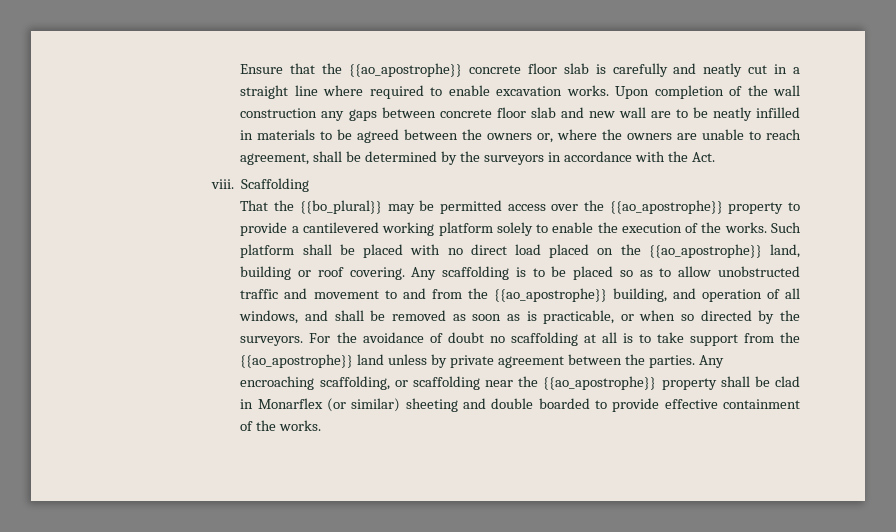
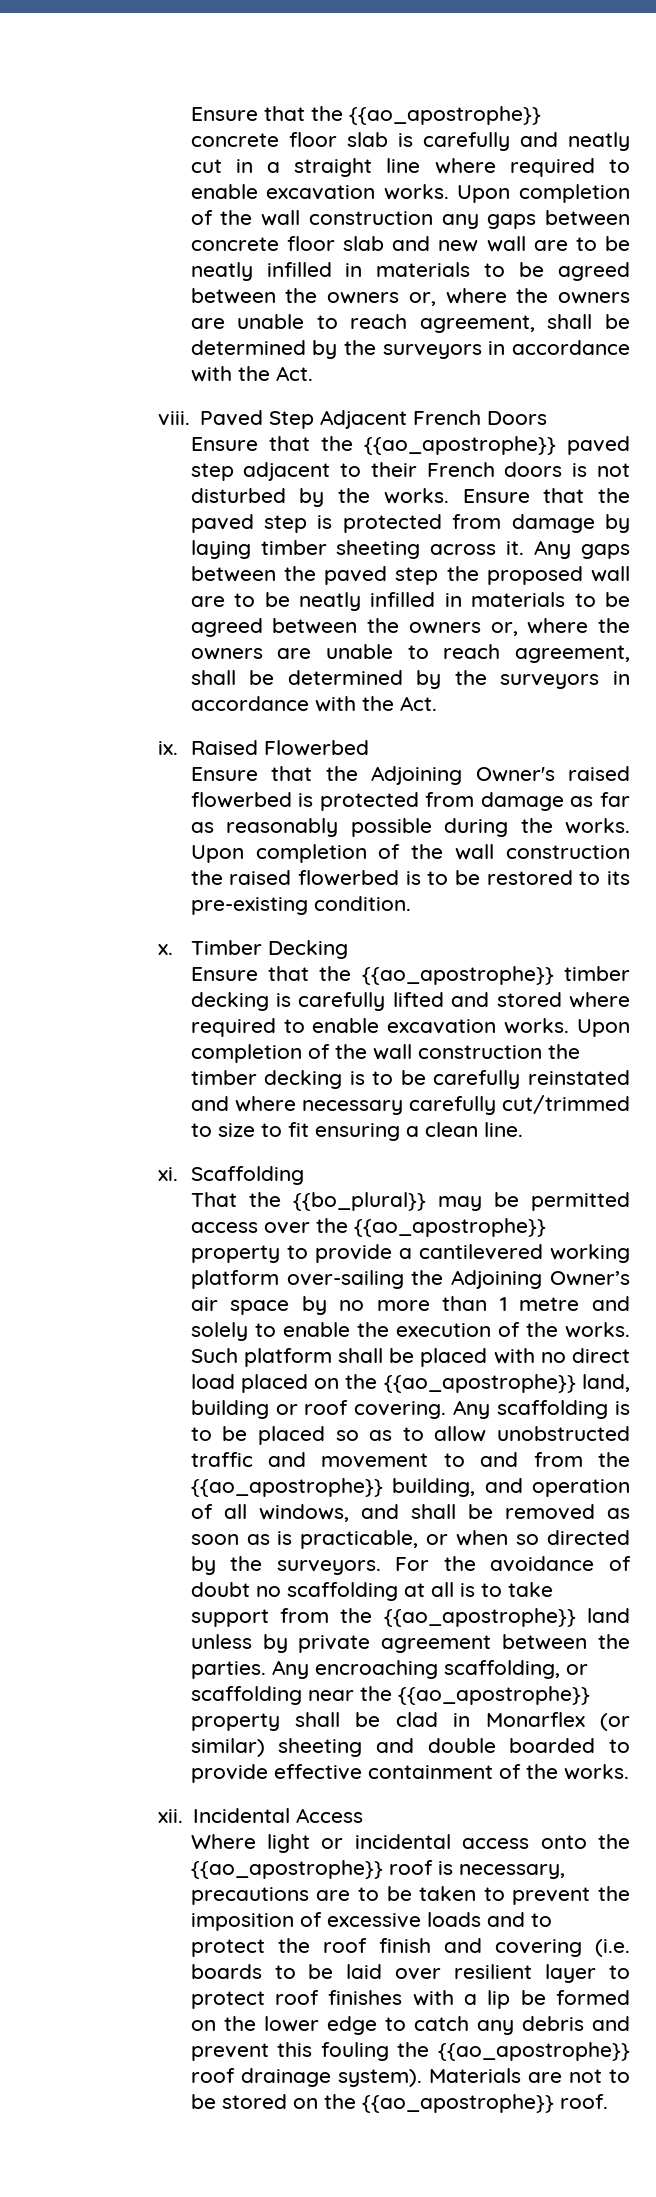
+ Paved Step Adjacent French Doors
+ Ensure that the {{ao_apostrophe}} paved step adjacent to their French doors is not disturbed by the works. Ensure that the paved step is protected from damage by laying timber sheeting across it. Any gaps between the paved step the proposed wall are to be neatly infilled in materials to be agreed between the owners or, where the owners are unable to reach agreement, shall be determined by the surveyors in accordance with the Act.
+ ix. Raised Flowerbed
+ Ensure that the Adjoining Owner's raised flowerbed is protected from damage as far as reasonably possible during the works. Upon completion of the wall construction the raised flowerbed is to be restored to its pre-existing condition.
+ x. Timber Decking
+ Ensure that the {{ao_apostrophe}} timber decking is carefully lifted and stored where required to enable excavation works. Upon completion of the wall construction the timber decking is to be carefully reinstated and where necessary carefully cut/trimmed to size to fit ensuring a clean line.
+ xi.
- That the {{bo_plural}} may be permitted access over the {{ao_apostrophe}} property to provide a cantilevered working platform solely to enable the execution of the works.
+ That the {{bo_plural}} may be permitted access over the {{ao_apostrophe}} property to provide a cantilevered working platform over-sailing the Adjoining Owner’s air space by no more than 1 metre and solely to enable the execution of the works.
+ xii. Incidental Access
+ Where light or incidental access onto the {{ao_apostrophe}} roof is necessary, precautions are to be taken to prevent the imposition of excessive loads and to protect the roof finish and covering (i.e. boards to be laid over resilient layer to protect roof finishes with a lip be formed on the lower edge to catch any debris and prevent this fouling the {{ao_apostrophe}} roof drainage system). Materials are not to be stored on the {{ao_apostrophe}} roof.

